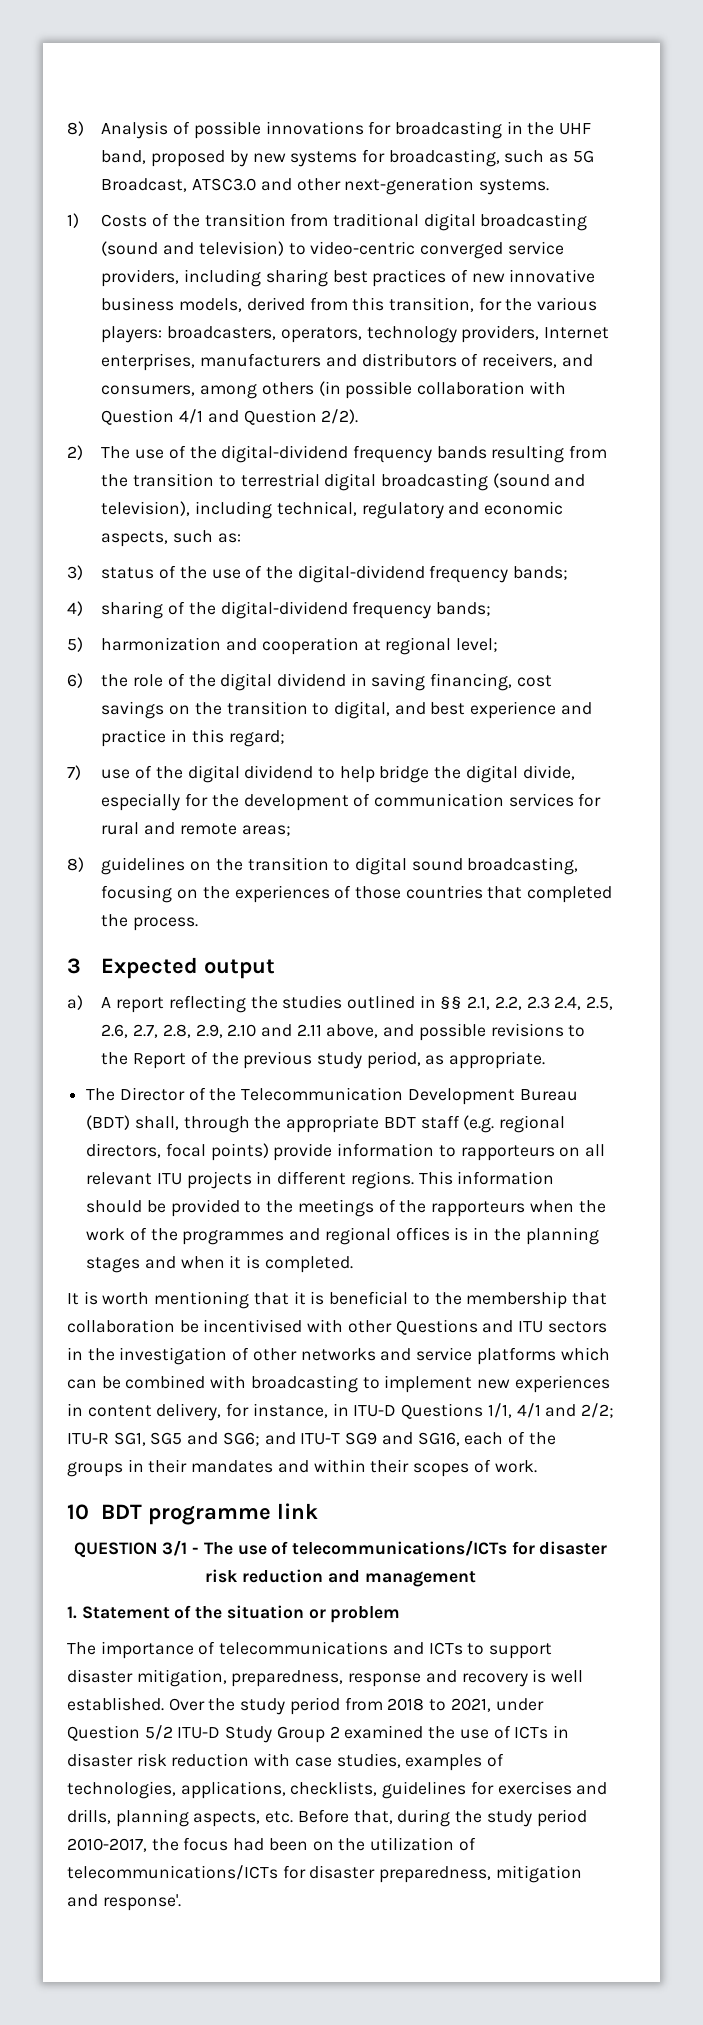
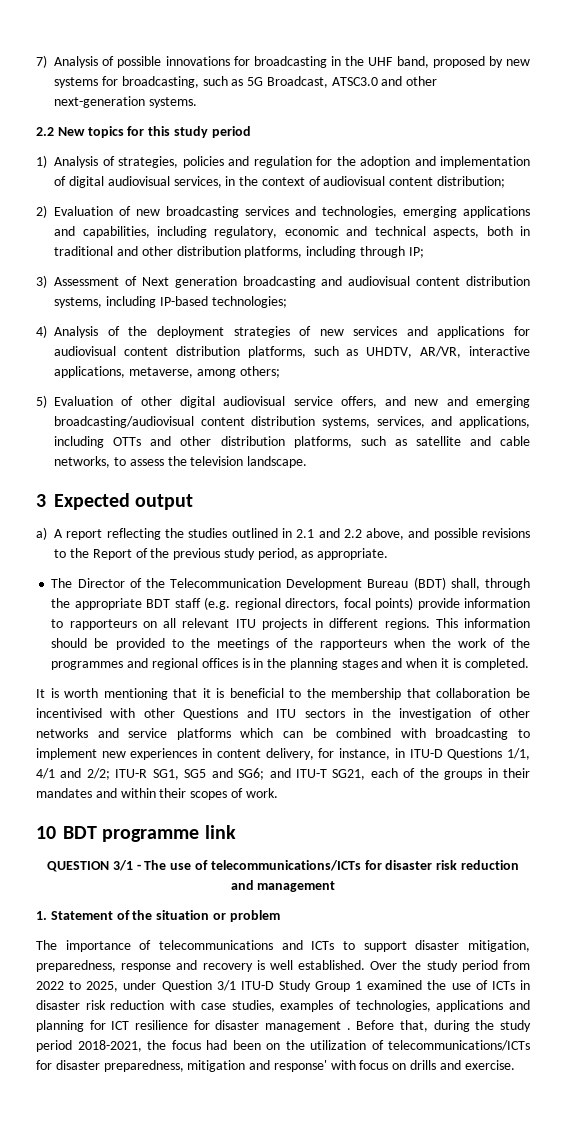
- 8) Analysis of possible innovations for broadcasting in the UHF band, proposed by new systems for broadcasting, such as 5G Broadcast, ATSC3.0 and other next-generation systems.
+ 7) Analysis of possible innovations for broadcasting in the UHF band, proposed by new systems for broadcasting, such as 5G Broadcast, ATSC3.0 and other next-generation systems.
- 1) Costs of the transition from traditional digital broadcasting (sound and television) to video-centric converged service providers, including sharing best practices of new innovative business models, derived from this transition, for the various players: broadcasters, operators, technology providers, Internet enterprises, manufacturers and distributors of receivers, and consumers, among others (in possible collaboration with Question 4/1 and Question 2/2).
- 2) The use of the digital-dividend frequency bands resulting from the transition to terrestrial digital broadcasting (sound and television), including technical, regulatory and economic aspects, such as:
- 3) status of the use of the digital-dividend frequency bands;
- 4) sharing of the digital-dividend frequency bands;
- 5) harmonization and cooperation at regional level;
- 6) the role of the digital dividend in saving financing, cost savings on the transition to digital, and best experience and practice in this regard;
- 7) use of the digital dividend to help bridge the digital divide, especially for the development of communication services for rural and remote areas;
- 8) guidelines on the transition to digital sound broadcasting, focusing on the experiences of those countries that completed the process.
+ 2.2 New topics for this study period
+ 1) Analysis of strategies, policies and regulation for the adoption and implementation of digital audiovisual services, in the context of audiovisual content distribution;
+ 2) Evaluation of new broadcasting services and technologies, emerging applications and capabilities, including regulatory, economic and technical aspects, both in traditional and other distribution platforms, including through IP;
+ 3) Assessment of Next generation broadcasting and audiovisual content distribution systems, including IP-based technologies;
+ 4) Analysis of the deployment strategies of new services and applications for audiovisual content distribution platforms, such as UHDTV, AR/VR, interactive applications, metaverse, among others;
+ 5) Evaluation of other digital audiovisual service offers, and new and emerging broadcasting/audiovisual content distribution systems, services, and applications, including OTTs and other distribution platforms, such as satellite and cable networks, to assess the television landscape.
- a) A report reflecting the studies outlined in §§ 2.1, 2.2, 2.3 2.4, 2.5, 2.6, 2.7, 2.8, 2.9, 2.10 and 2.11 above, and possible revisions to the Report of the previous study period, as appropriate.
+ a) A report reflecting the studies outlined in 2.1 and 2.2 above, and possible revisions to the Report of the previous study period, as appropriate.
- and ITU-T SG9 and SG16, each of the groups in their mandates and within their scopes of work.
+ and ITU-T SG21, each of the groups in their mandates and within their scopes of work.
- Over the study period from 2018 to 2021, under Question 5/2 ITU-D Study Group 2 examined the use of ICTs in disaster risk reduction with case studies, examples of technologies, applications, checklists, guidelines for exercises and drills, planning aspects, etc. Before that, during the study period 2010-2017, the focus had been on the utilization of telecommunications/ICTs for disaster preparedness, mitigation and response'.
+ Over the study period from 2022 to 2025, under Question 3/1 ITU-D Study Group 1 examined the use of ICTs in disaster risk reduction with case studies, examples of technologies, applications and planning for ICT resilience for disaster management . Before that, during the study period 2018-2021, the focus had been on the utilization of telecommunications/ICTs for disaster preparedness, mitigation and response' with focus on drills and exercise.

